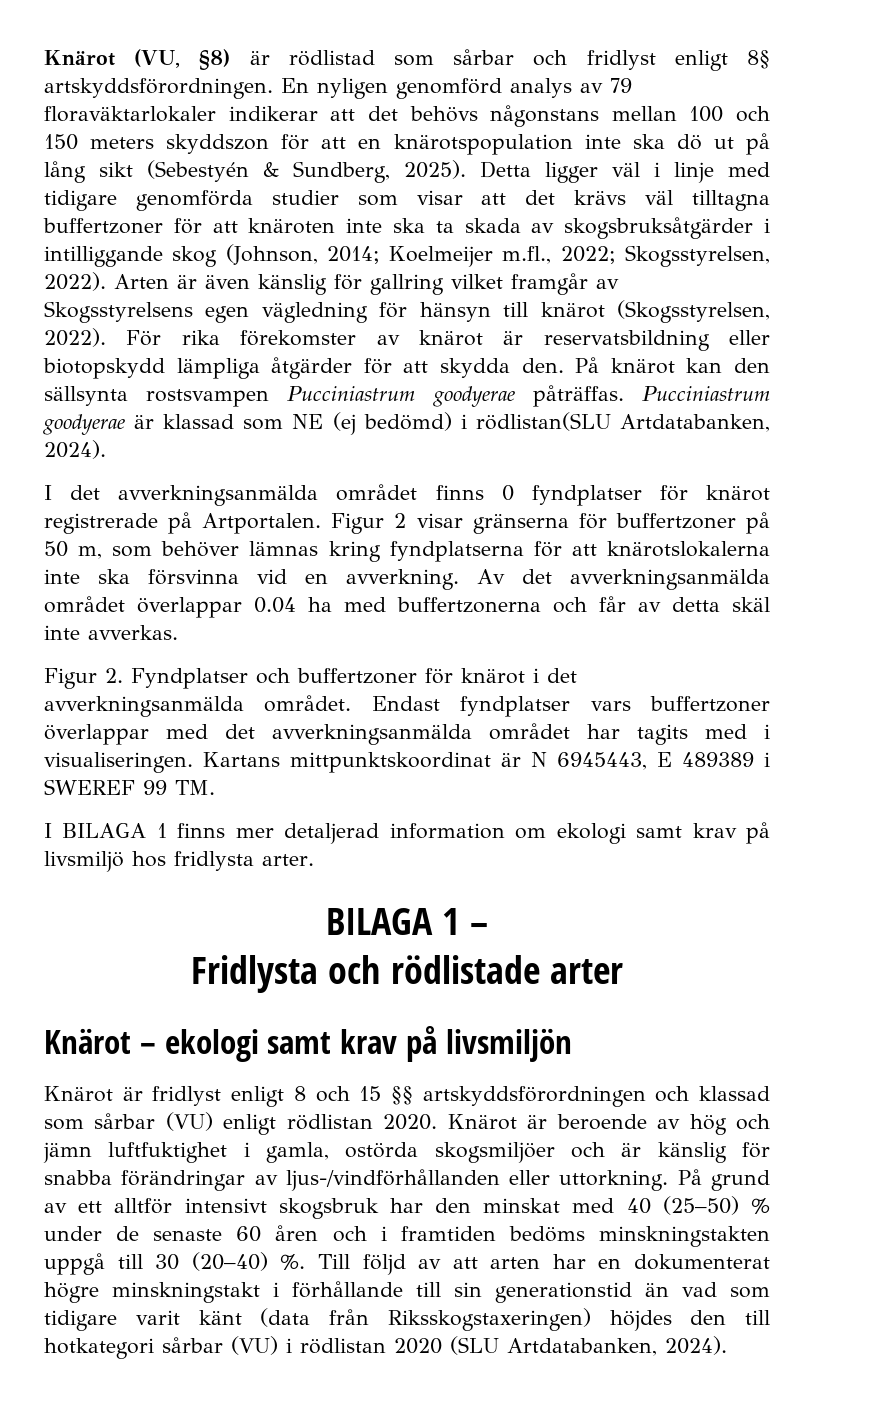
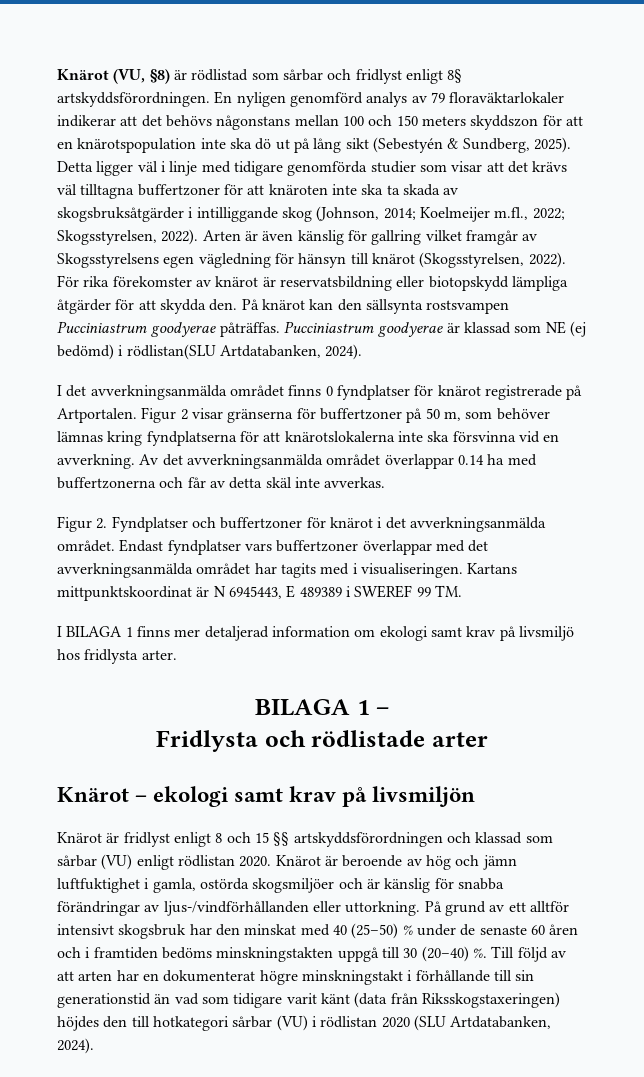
- Av det avverkningsanmälda området överlappar 0.04 ha med buffertzonerna och får av detta skäl inte avverkas.
+ Av det avverkningsanmälda området överlappar 0.14 ha med buffertzonerna och får av detta skäl inte avverkas.

